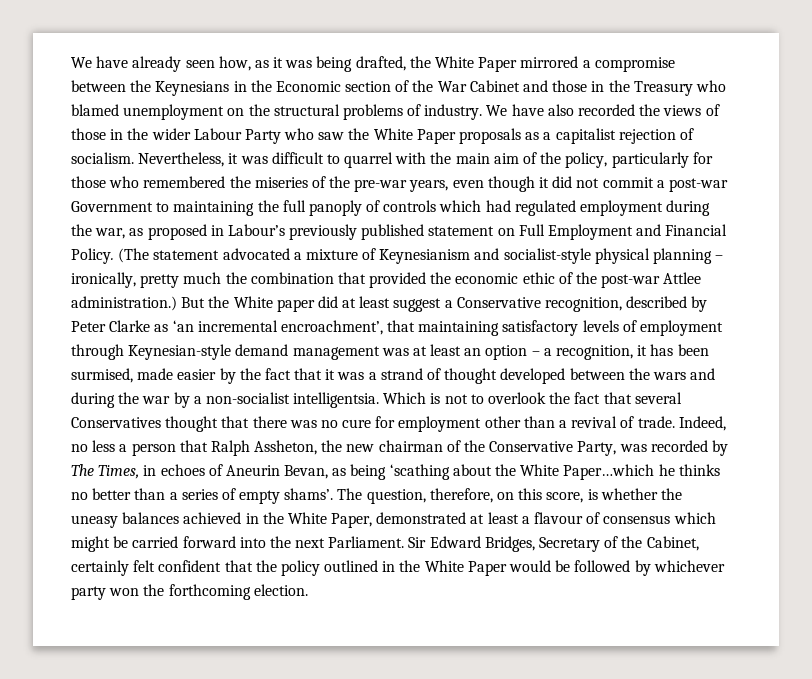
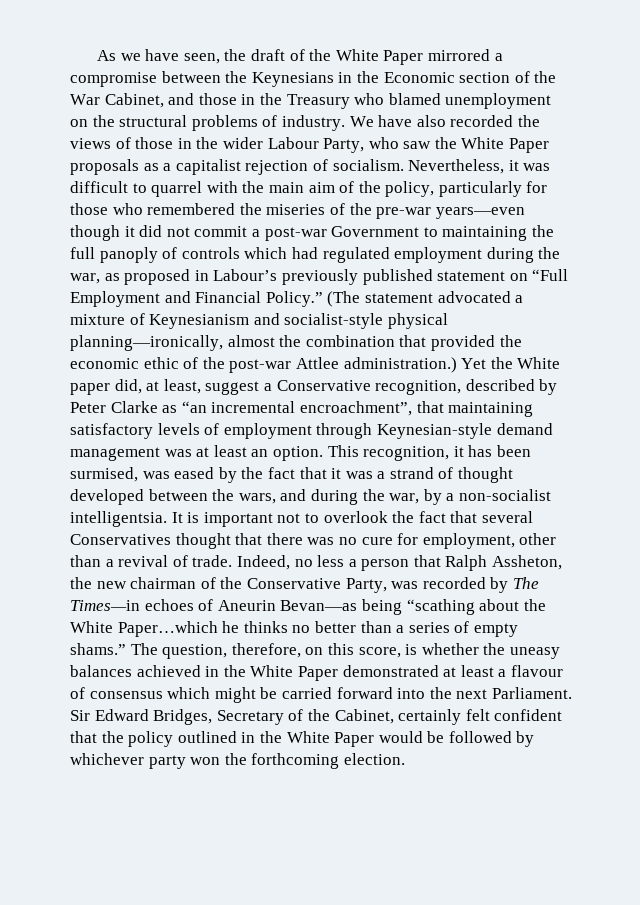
- We have already seen how, as it was being drafted, the White Paper mirrored a compromise between the Keynesians in the Economic section of the War Cabinet and those in the Treasury who blamed unemployment on the structural problems of industry.
+ As we have seen, the draft of the White Paper mirrored a compromise between the Keynesians in the Economic section of the War Cabinet, and those in the Treasury who blamed unemployment on the structural problems of industry.
- We have also recorded the views of those in the wider Labour Party who saw the White Paper proposals as a capitalist rejection of socialism.
+ We have also recorded the views of those in the wider Labour Party, who saw the White Paper proposals as a capitalist rejection of socialism.
- Nevertheless, it was difficult to quarrel with the main aim of the policy, particularly for those who remembered the miseries of the pre-war years, even though it did not commit a post-war Government to maintaining the full panoply of controls which had regulated employment during the war, as proposed in Labour’s previously published statement on Full Employment and Financial Policy.
+ Nevertheless, it was difficult to quarrel with the main aim of the policy, particularly for those who remembered the miseries of the pre-war years—even though it did not commit a post-war Government to maintaining the full panoply of controls which had regulated employment during the war, as proposed in Labour’s previously published statement on “Full Employment and Financial Policy.”
- (The statement advocated a mixture of Keynesianism and socialist-style physical planning – ironically, pretty much the combination that provided the economic ethic of the post-war Attlee administration.)
+ (The statement advocated a mixture of Keynesianism and socialist-style physical planning—ironically, almost the combination that provided the economic ethic of the post-war Attlee administration.)
- But the White paper did at least suggest a Conservative recognition, described by Peter Clarke as ‘an incremental encroachment’, that maintaining satisfactory levels of employment through Keynesian-style demand management was at least an option – a recognition, it has been surmised, made easier by the fact that it was a strand of thought developed between the wars and during the war by a non-socialist intelligentsia.
+ Yet the White paper did, at least, suggest a Conservative recognition, described by Peter Clarke as “an incremental encroachment”, that maintaining satisfactory levels of employment through Keynesian-style demand management was at least an option. This recognition, it has been surmised, was eased by the fact that it was a strand of thought developed between the wars, and during the war, by a non-socialist intelligentsia.
- Which is not to overlook the fact that several Conservatives thought that there was no cure for employment other than a revival of trade.
+ It is important not to overlook the fact that several Conservatives thought that there was no cure for employment, other than a revival of trade.
- Indeed, no less a person that Ralph Assheton, the new chairman of the Conservative Party, was recorded by The Times, in echoes of Aneurin Bevan, as being ‘scathing about the White Paper…which he thinks no better than a series of empty shams’.
+ Indeed, no less a person that Ralph Assheton, the new chairman of the Conservative Party, was recorded by The Times—in echoes of Aneurin Bevan—as being “scathing about the White Paper…which he thinks no better than a series of empty shams.”
- The question, therefore, on this score, is whether the uneasy balances achieved in the White Paper, demonstrated at least a flavour of consensus which might be carried forward into the next Parliament.
+ The question, therefore, on this score, is whether the uneasy balances achieved in the White Paper demonstrated at least a flavour of consensus which might be carried forward into the next Parliament.

